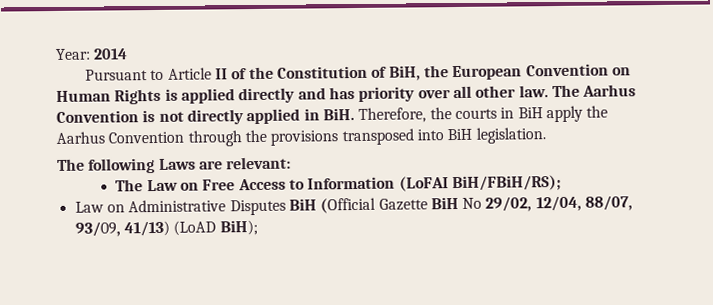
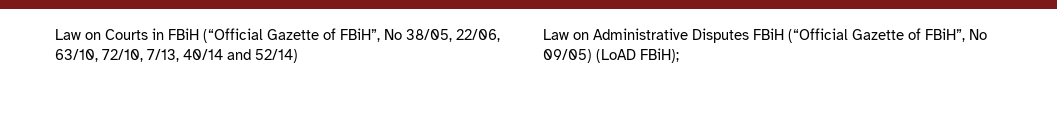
- Year: 2014
- Pursuant to Article II of the Constitution of BiH, the European Convention on Human Rights is applied directly and has priority over all other law. The Aarhus Convention is not directly applied in BiH. Therefore, the courts in BiH apply the Aarhus Convention through the provisions transposed into BiH legislation.
- The following Laws are relevant:
- The Law on Free Access to Information (LoFAI BiH/FBiH/RS);
- Law on Administrative Disputes BiH (Official Gazette BiH No 29/02, 12/04, 88/07, 93/09, 41/13) (LoAD BiH);
+ Law on Courts in FBiH (“Official Gazette of FBiH”, No 38/05, 22/06, 63/10, 72/10, 7/13, 40/14 and 52/14)
+ Law on Administrative Disputes FBiH (“Official Gazette of FBiH”, No 09/05) (LoAD FBiH);

